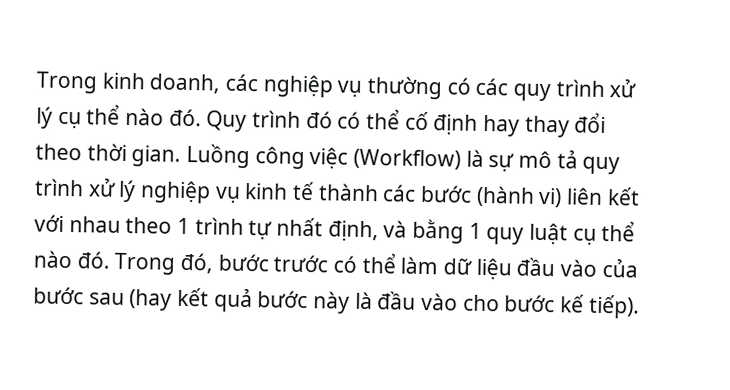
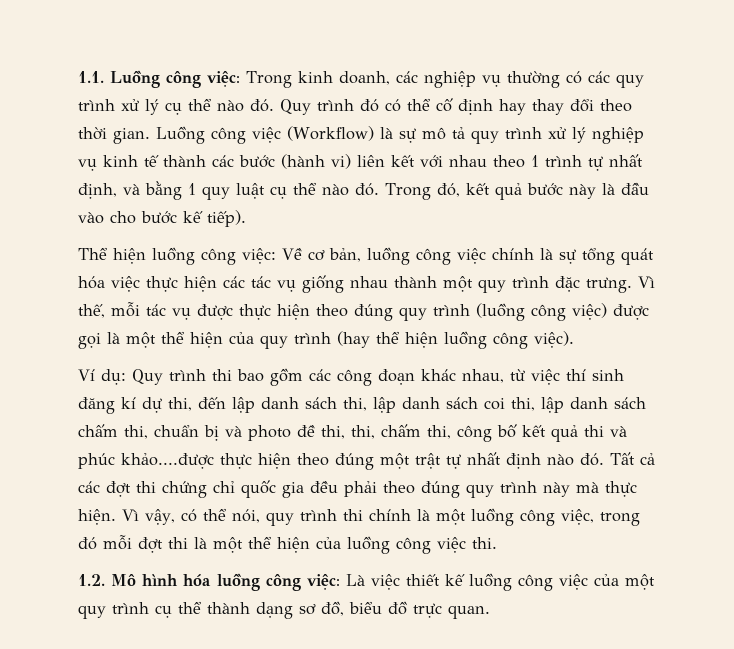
- Trong kinh doanh, các nghiệp vụ thường có các quy trình xử lý cụ thể nào đó.
+ 1.1. Luồng công việc: Trong kinh doanh, các nghiệp vụ thường có các quy trình xử lý cụ thể nào đó.
- Trong đó, bước trước có thể làm dữ liệu đầu vào của bước sau (hay kết quả bước này là đầu vào cho bước kế tiếp).
+ Trong đó, kết quả bước này là đầu vào cho bước kế tiếp).
+ Thể hiện luồng công việc: Về cơ bản, luồng công việc chính là sự tổng quát hóa việc thực hiện các tác vụ giống nhau thành một quy trình đặc trưng. Vì thế, mỗi tác vụ được thực hiện theo đúng quy trình (luồng công việc) được gọi là một thể hiện của quy trình (hay thể hiện luồng công việc).
+ Ví dụ: Quy trình thi bao gồm các công đoạn khác nhau, từ việc thí sinh đăng kí dự thi, đến lập danh sách thi, lập danh sách coi thi, lập danh sách chấm thi, chuẩn bị và photo đề thi, thi, chấm thi, công bố kết quả thi và phúc khảo....được thực hiện theo đúng một trật tự nhất định nào đó. Tất cả các đợt thi chứng chỉ quốc gia đều phải theo đúng quy trình này mà thực hiện. Vì vậy, có thể nói, quy trình thi chính là một luồng công việc, trong đó mỗi đợt thi là một thể hiện của luồng công việc thi.
+ 1.2. Mô hình hóa luồng công việc: Là việc thiết kế luồng công việc của một quy trình cụ thể thành dạng sơ đồ, biểu đồ trực quan.

